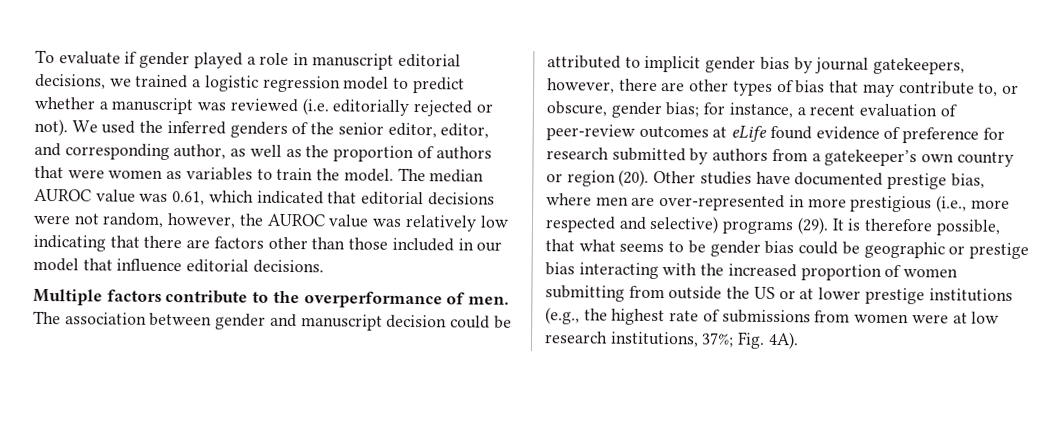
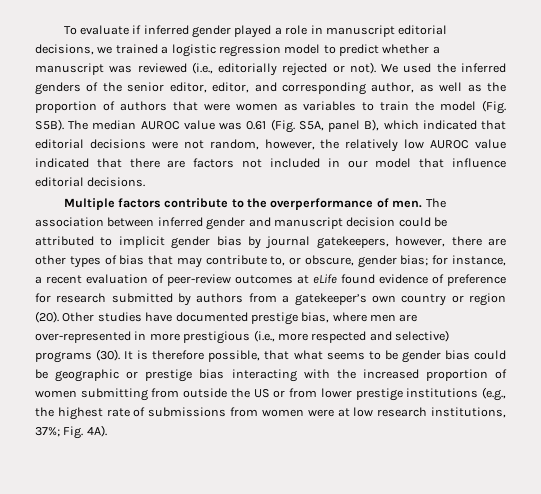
- To evaluate if gender played a role in manuscript editorial decisions, we trained a logistic regression model to predict whether a manuscript was reviewed (i.e. editorially rejected or not).
+ To evaluate if inferred gender played a role in manuscript editorial decisions, we trained a logistic regression model to predict whether a manuscript was reviewed (i.e., editorially rejected or not).
- We used the inferred genders of the senior editor, editor, and corresponding author, as well as the proportion of authors that were women as variables to train the model.
+ We used the inferred genders of the senior editor, editor, and corresponding author, as well as the proportion of authors that were women as variables to train the model (Fig. S5B).
- The median AUROC value was 0.61, which indicated that editorial decisions were not random, however, the AUROC value was relatively low indicating that there are factors other than those included in our model that influence editorial decisions.
+ The median AUROC value was 0.61 (Fig. S5A, panel B), which indicated that editorial decisions were not random, however, the relatively low AUROC value indicated that there are factors not included in our model that influence editorial decisions.
- The association between gender and manuscript decision could be attributed to implicit gender bias by journal gatekeepers, however, there are other types of bias that may contribute to, or obscure, gender bias; for instance, a recent evaluation of peer-review outcomes at eLife found evidence of preference for research submitted by authors from a gatekeeper’s own country or region (20).
+ The association between inferred gender and manuscript decision could be attributed to implicit gender bias by journal gatekeepers, however, there are other types of bias that may contribute to, or obscure, gender bias; for instance, a recent evaluation of peer-review outcomes at eLife found evidence of preference for research submitted by authors from a gatekeeper’s own country or region (20).
- Other studies have documented prestige bias, where men are over-represented in more prestigious (i.e., more respected and selective) programs (29).
+ Other studies have documented prestige bias, where men are over-represented in more prestigious (i.e., more respected and selective) programs (30).
- It is therefore possible, that what seems to be gender bias could be geographic or prestige bias interacting with the increased proportion of women submitting from outside the US or at lower prestige institutions (e.g., the highest rate of submissions from women were at low research institutions, 37%; Fig. 4A).
+ It is therefore possible, that what seems to be gender bias could be geographic or prestige bias interacting with the increased proportion of women submitting from outside the US or from lower prestige institutions (e.g., the highest rate of submissions from women were at low research institutions, 37%; Fig. 4A).

